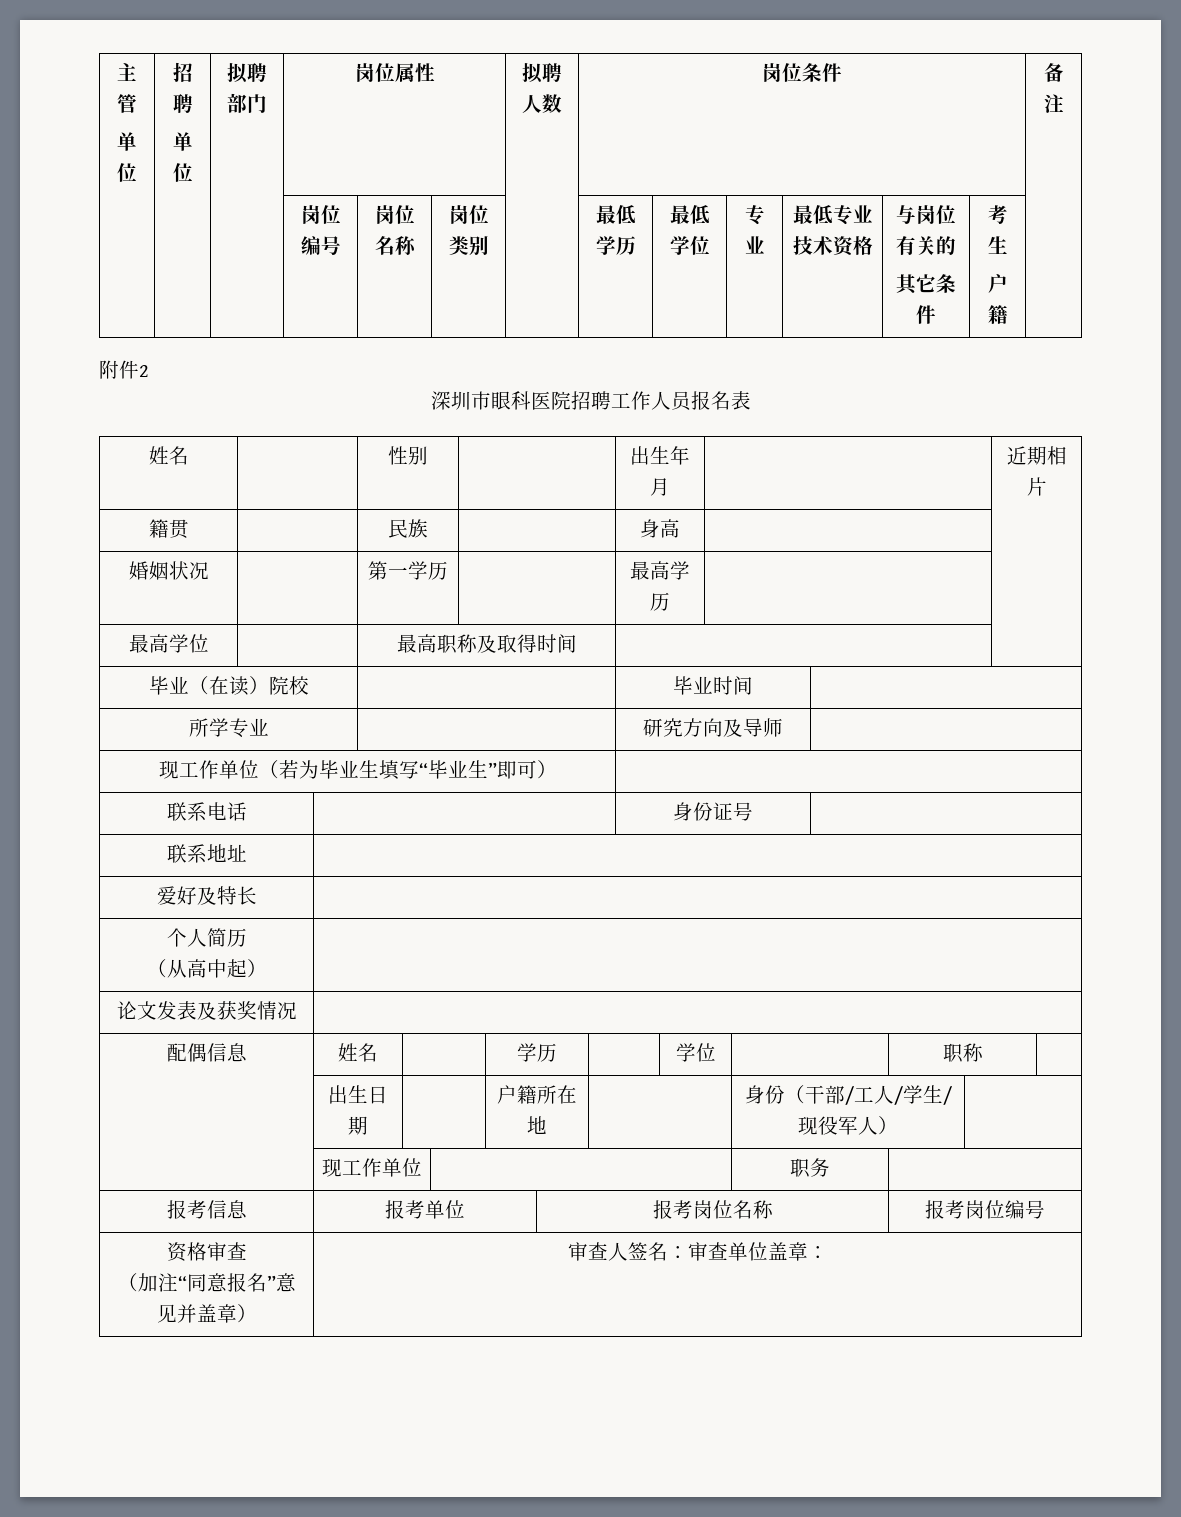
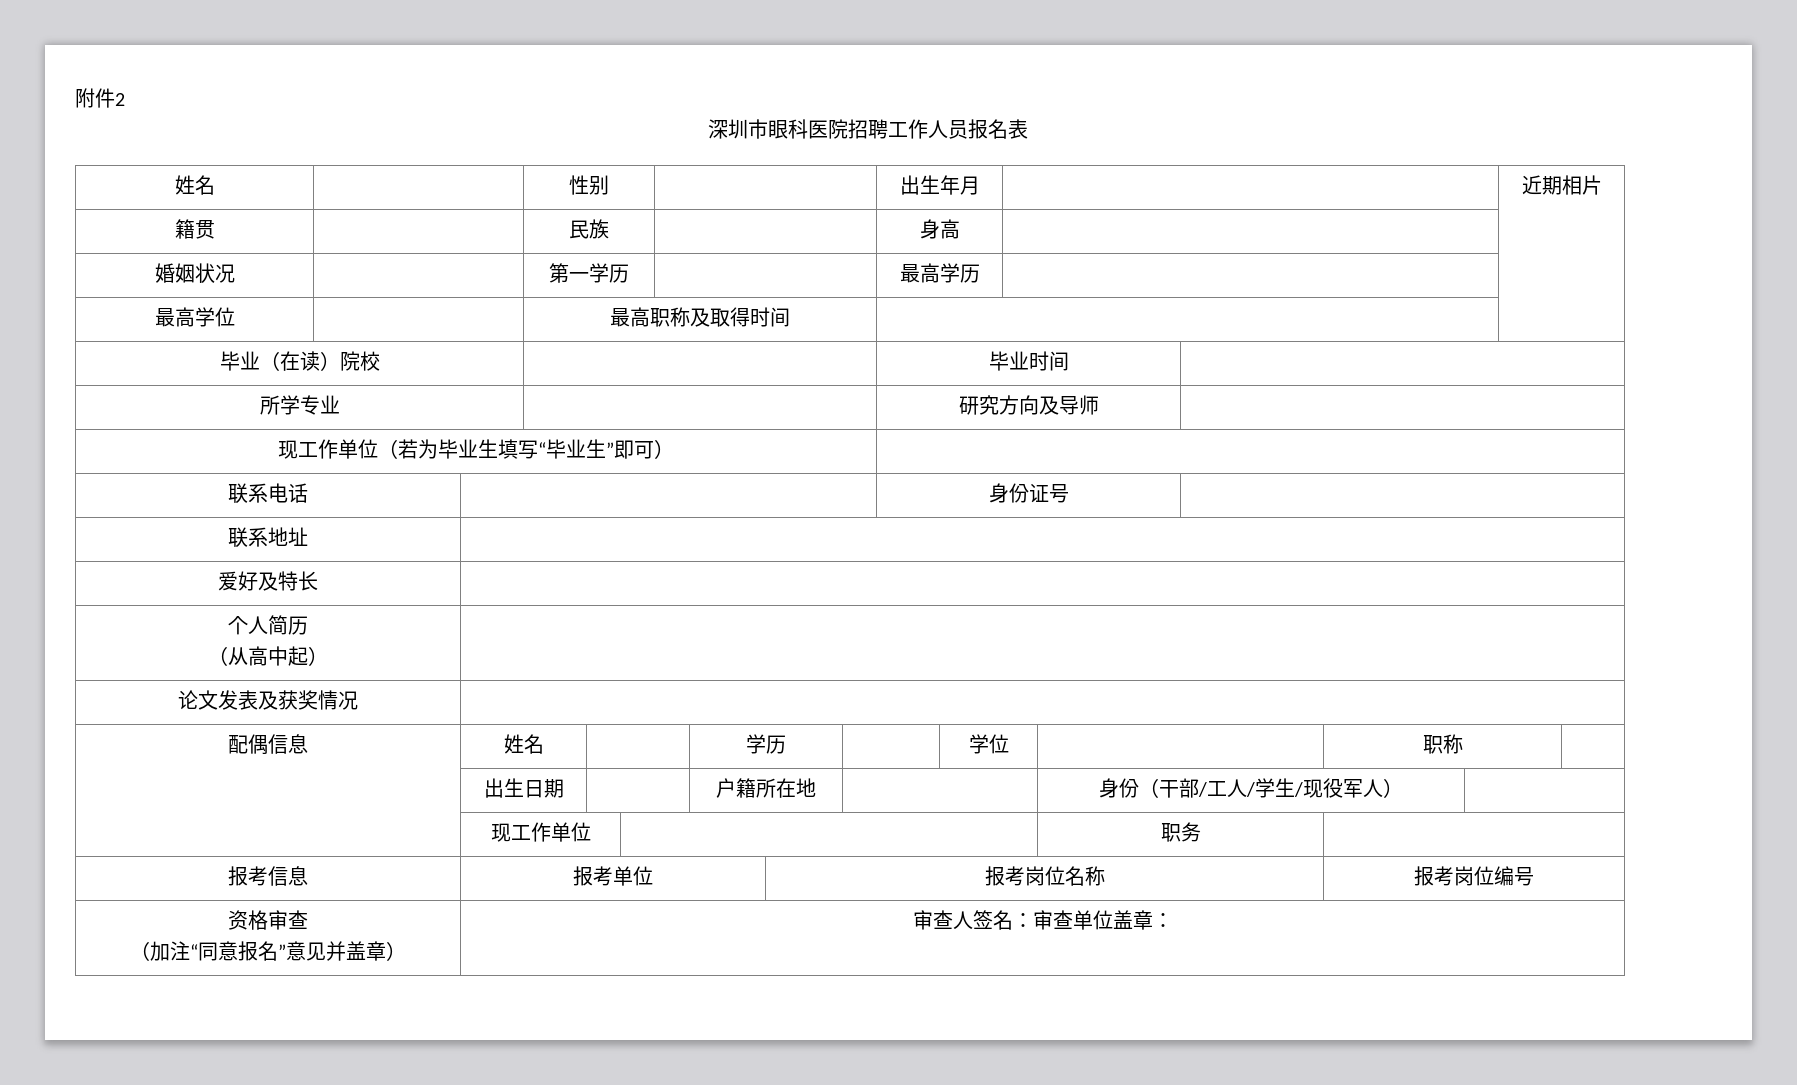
- 主管
- 单位 | 招聘
- 单位 | 拟聘部门 | 岗位属性 | 拟聘人数 | 岗位条件 | 备注
- | | | 岗位编号 | 岗位名称 | 岗位类别 | | 最低学历 | 最低学位 | 专业 | 最低专业技术资格 | 与岗位有关的
- 其它条件 | 考生
- 户籍 |

